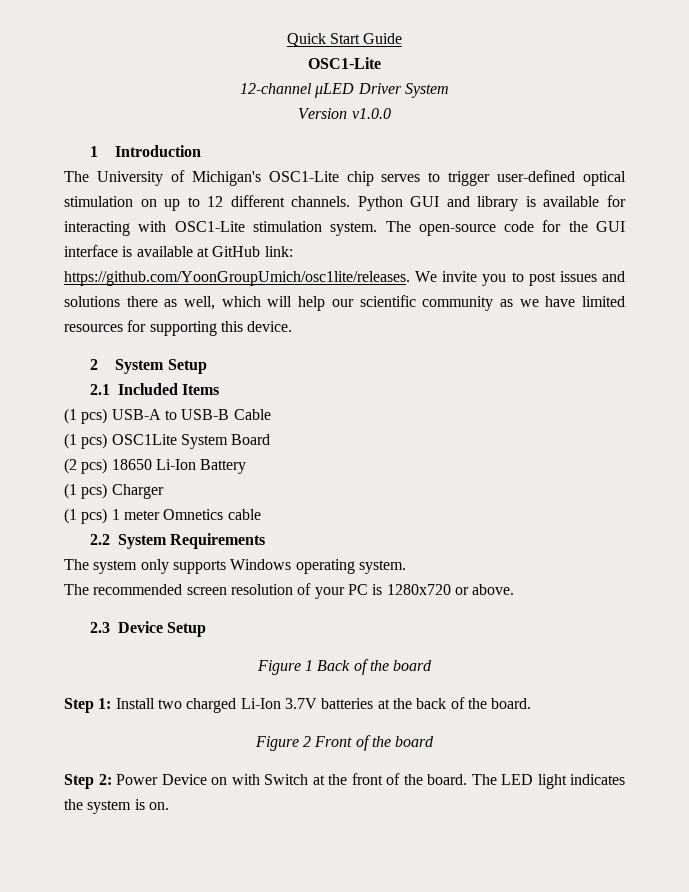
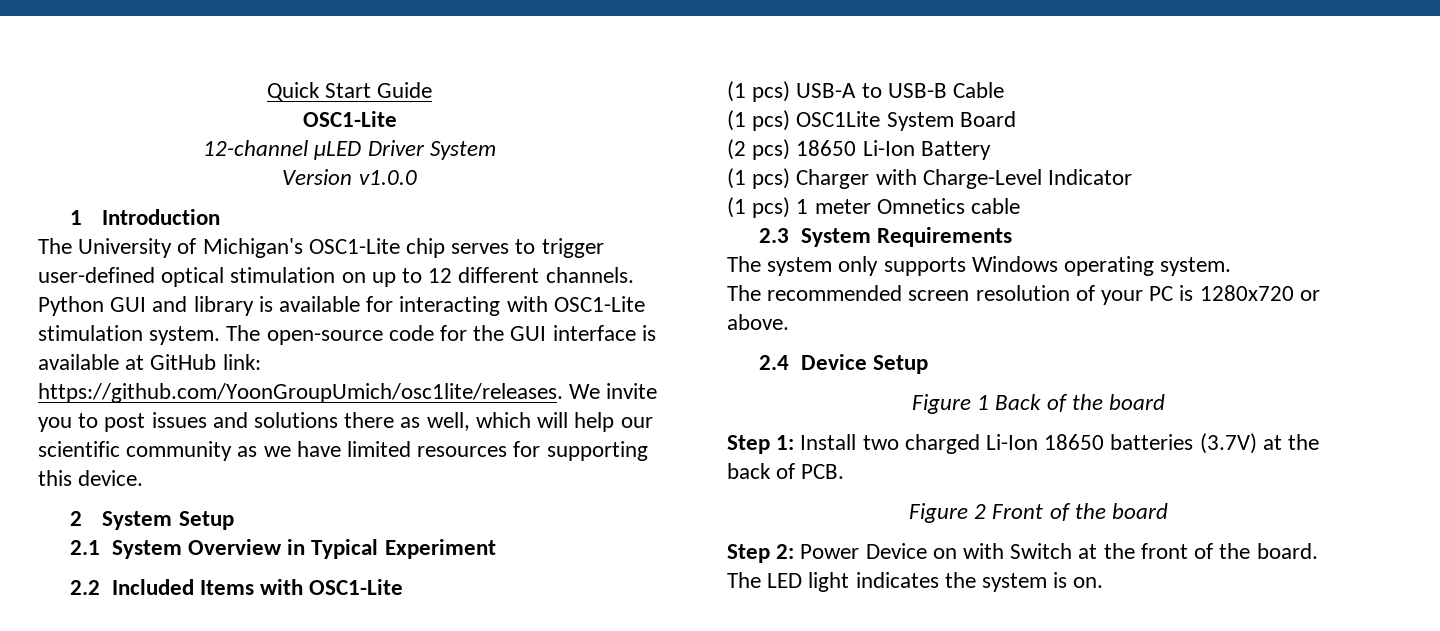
- 2.1 Included Items
+ 2.1 System Overview in Typical Experiment
+ 2.2 Included Items with OSC1-Lite
- (1 pcs) Charger
+ (1 pcs) Charger with Charge-Level Indicator
- 2.2 System Requirements
+ 2.3 System Requirements
- 2.3 Device Setup
+ 2.4 Device Setup
- Step 1: Install two charged Li-Ion 3.7V batteries at the back of the board.
+ Step 1: Install two charged Li-Ion 18650 batteries (3.7V) at the back of PCB.

